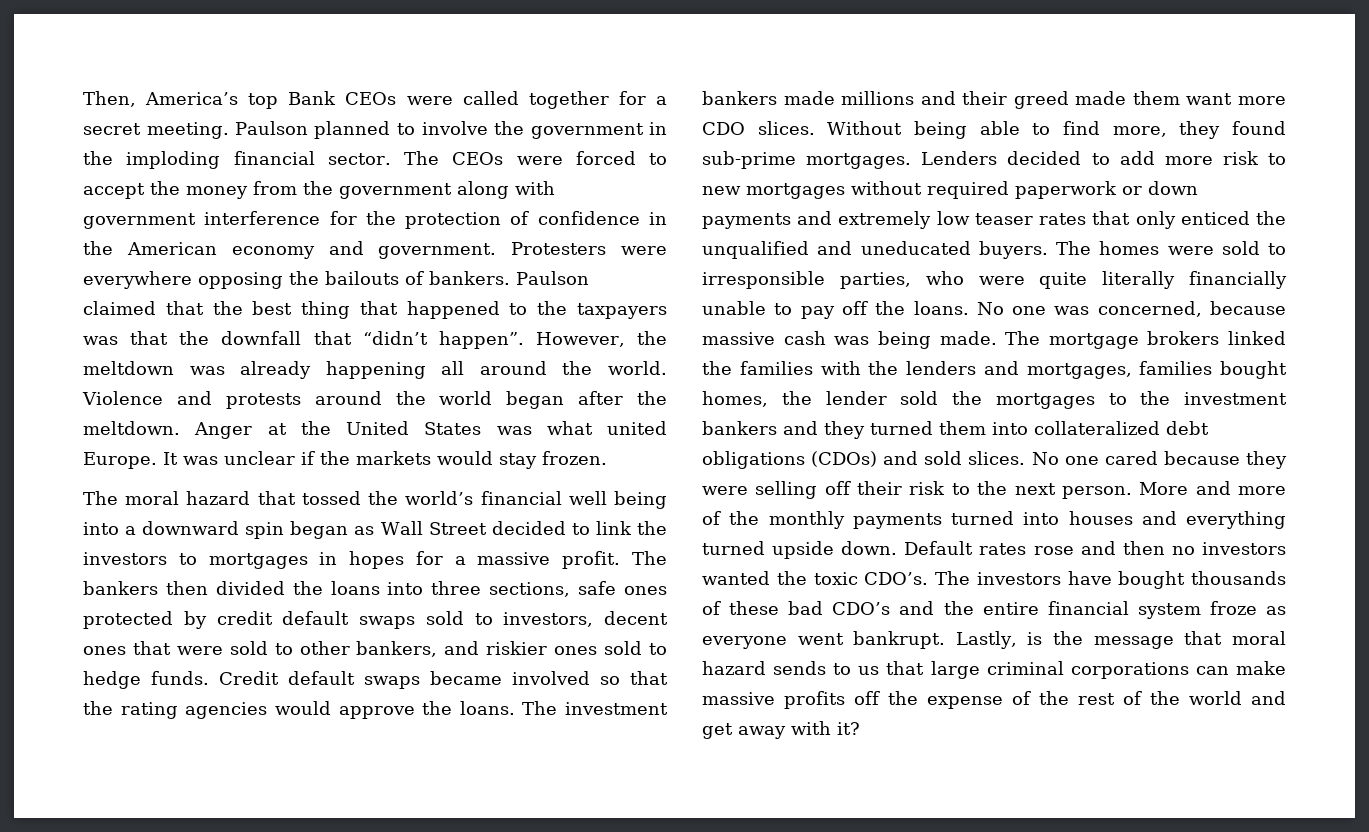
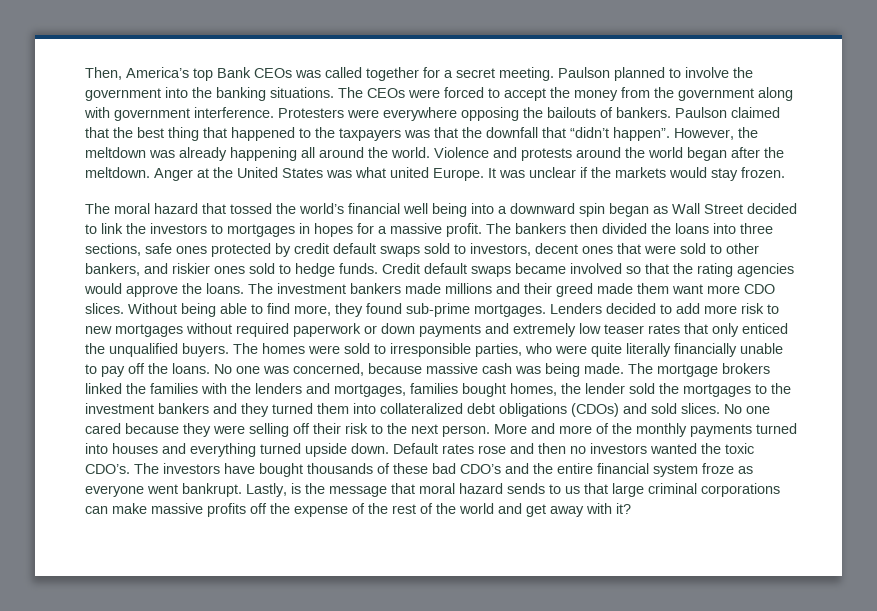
- Then, America’s top Bank CEOs were called together for a secret meeting.
+ Then, America’s top Bank CEOs was called together for a secret meeting.
- Paulson planned to involve the government in the imploding financial sector.
+ Paulson planned to involve the government into the banking situations.
- The CEOs were forced to accept the money from the government along with government interference for the protection of confidence in the American economy and government.
+ The CEOs were forced to accept the money from the government along with government interference.
- Lenders decided to add more risk to new mortgages without required paperwork or down payments and extremely low teaser rates that only enticed the unqualified and uneducated buyers.
+ Lenders decided to add more risk to new mortgages without required paperwork or down payments and extremely low teaser rates that only enticed the unqualified buyers.

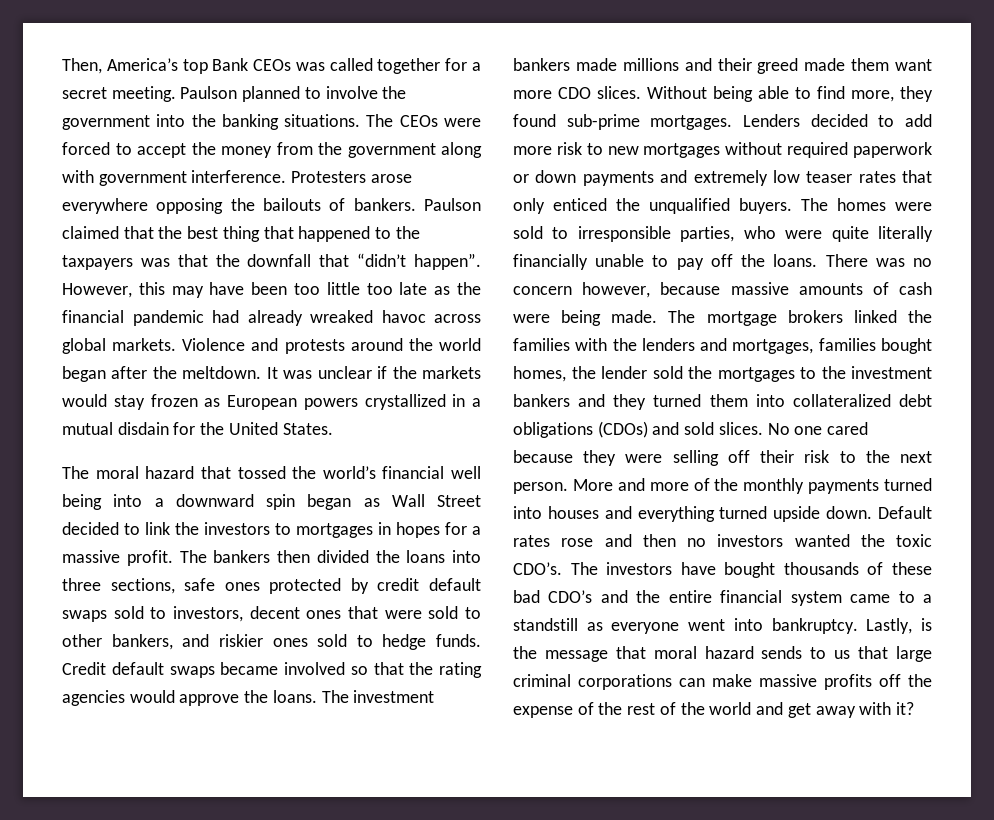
- Protesters were everywhere opposing the bailouts of bankers.
+ Protesters arose everywhere opposing the bailouts of bankers.
- However, the meltdown was already happening all around the world.
+ However, this may have been too little too late as the financial pandemic had already wreaked havoc across global markets.
- Anger at the United States was what united Europe.
- It was unclear if the markets would stay frozen.
+ It was unclear if the markets would stay frozen as European powers crystallized in a mutual disdain for the United States.
- No one was concerned, because massive cash was being made.
+ There was no concern however, because massive amounts of cash were being made.
- The investors have bought thousands of these bad CDO’s and the entire financial system froze as everyone went bankrupt.
+ The investors have bought thousands of these bad CDO’s and the entire financial system came to a standstill as everyone went into bankruptcy.

